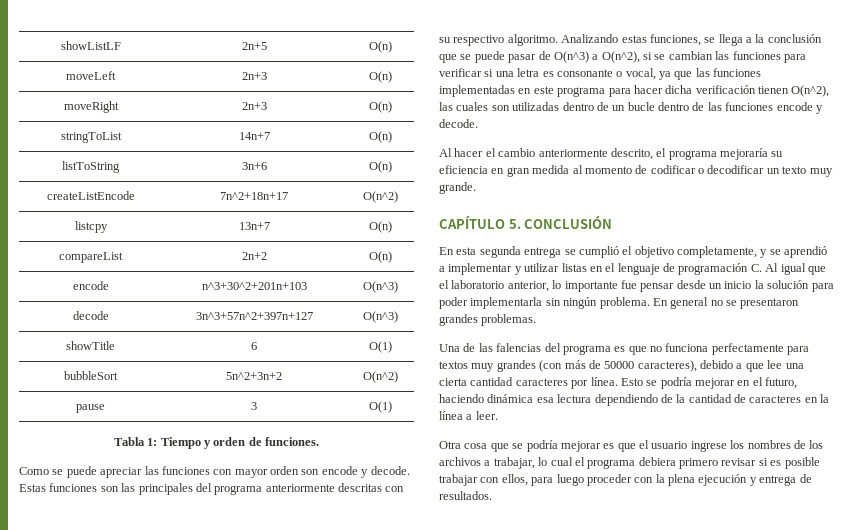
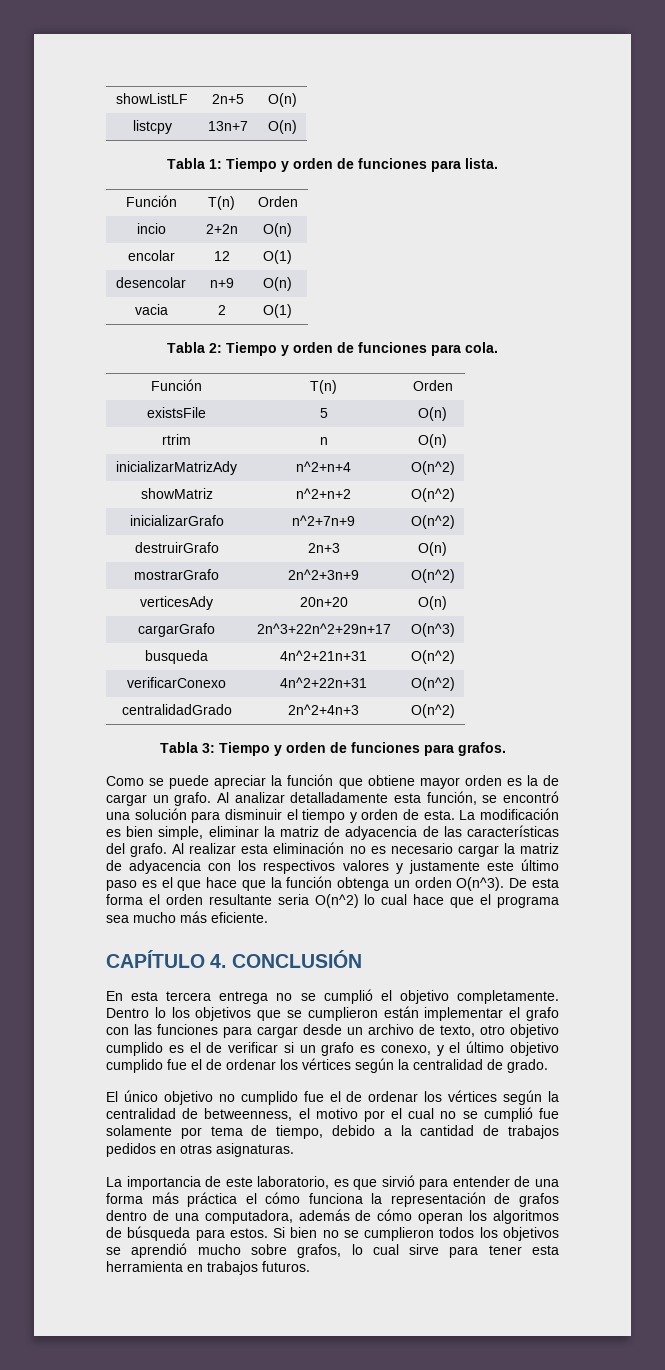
- moveLeft | 2n+3 | O(n)
- moveRight | 2n+3 | O(n)
- stringToList | 14n+7 | O(n)
- listToString | 3n+6 | O(n)
- createListEncode | 7n^2+18n+17 | O(n^2)
  listcpy | 13n+7 | O(n)
- compareList | 2n+2 | O(n)
- encode | n^3+30^2+201n+103 | O(n^3)
- decode | 3n^3+57n^2+397n+127 | O(n^3)
- showTitle | 6 | O(1)
- bubbleSort | 5n^2+3n+2 | O(n^2)
- pause | 3 | O(1)
- Tabla 1: Tiempo y orden de funciones.
- Como se puede apreciar las funciones con mayor orden son encode y decode. Estas funciones son las principales del programa anteriormente descritas con su respectivo algoritmo. Analizando estas funciones, se llega a la conclusión que se puede pasar de O(n^3) a O(n^2), si se cambian las funciones para verificar si una letra es consonante o vocal, ya que las funciones implementadas en este programa para hacer dicha verificación tienen O(n^2), las cuales son utilizadas dentro de un bucle dentro de las funciones encode y decode.
- Al hacer el cambio anteriormente descrito, el programa mejoraría su eficiencia en gran medida al momento de codificar o decodificar un texto muy grande.
+ Tabla 1: Tiempo y orden de funciones para lista.
+ Función | T(n) | Orden
+ incio | 2+2n | O(n)
+ encolar | 12 | O(1)
+ desencolar | n+9 | O(n)
+ vacia | 2 | O(1)
+ Tabla 2: Tiempo y orden de funciones para cola.
+ Función | T(n) | Orden
+ existsFile | 5 | O(n)
+ rtrim | n | O(n)
+ inicializarMatrizAdy | n^2+n+4 | O(n^2)
+ showMatriz | n^2+n+2 | O(n^2)
+ inicializarGrafo | n^2+7n+9 | O(n^2)
+ destruirGrafo | 2n+3 | O(n)
+ mostrarGrafo | 2n^2+3n+9 | O(n^2)
+ verticesAdy | 20n+20 | O(n)
+ cargarGrafo | 2n^3+22n^2+29n+17 | O(n^3)
+ busqueda | 4n^2+21n+31 | O(n^2)
+ verificarConexo | 4n^2+22n+31 | O(n^2)
+ centralidadGrado | 2n^2+4n+3 | O(n^2)
+ Tabla 3: Tiempo y orden de funciones para grafos.
+ Como se puede apreciar la función que obtiene mayor orden es la de cargar un grafo. Al analizar detalladamente esta función, se encontró una solución para disminuir el tiempo y orden de esta. La modificación es bien simple, eliminar la matriz de adyacencia de las características del grafo. Al realizar esta eliminación no es necesario cargar la matriz de adyacencia con los respectivos valores y justamente este último paso es el que hace que la función obtenga un orden O(n^3). De esta forma el orden resultante seria O(n^2) lo cual hace que el programa sea mucho más eficiente.
- CAPÍTULO 5. CONCLUSIÓN
+ CAPÍTULO 4. CONCLUSIÓN
- En esta segunda entrega se cumplió el objetivo completamente, y se aprendió a implementar y utilizar listas en el lenguaje de programación C. Al igual que el laboratorio anterior, lo importante fue pensar desde un inicio la solución para poder implementarla sin ningún problema. En general no se presentaron grandes problemas.
- Una de las falencias del programa es que no funciona perfectamente para textos muy grandes (con más de 50000 caracteres), debido a que lee una cierta cantidad caracteres por línea. Esto se podría mejorar en el futuro, haciendo dinámica esa lectura dependiendo de la cantidad de caracteres en la línea a leer.
- Otra cosa que se podría mejorar es que el usuario ingrese los nombres de los archivos a trabajar, lo cual el programa debiera primero revisar si es posible trabajar con ellos, para luego proceder con la plena ejecución y entrega de resultados.
+ En esta tercera entrega no se cumplió el objetivo completamente. Dentro lo los objetivos que se cumplieron están implementar el grafo con las funciones para cargar desde un archivo de texto, otro objetivo cumplido es el de verificar si un grafo es conexo, y el último objetivo cumplido fue el de ordenar los vértices según la centralidad de grado.
+ El único objetivo no cumplido fue el de ordenar los vértices según la centralidad de betweenness, el motivo por el cual no se cumplió fue solamente por tema de tiempo, debido a la cantidad de trabajos pedidos en otras asignaturas.
+ La importancia de este laboratorio, es que sirvió para entender de una forma más práctica el cómo funciona la representación de grafos dentro de una computadora, además de cómo operan los algoritmos de búsqueda para estos. Si bien no se cumplieron todos los objetivos se aprendió mucho sobre grafos, lo cual sirve para tener esta herramienta en trabajos futuros.

